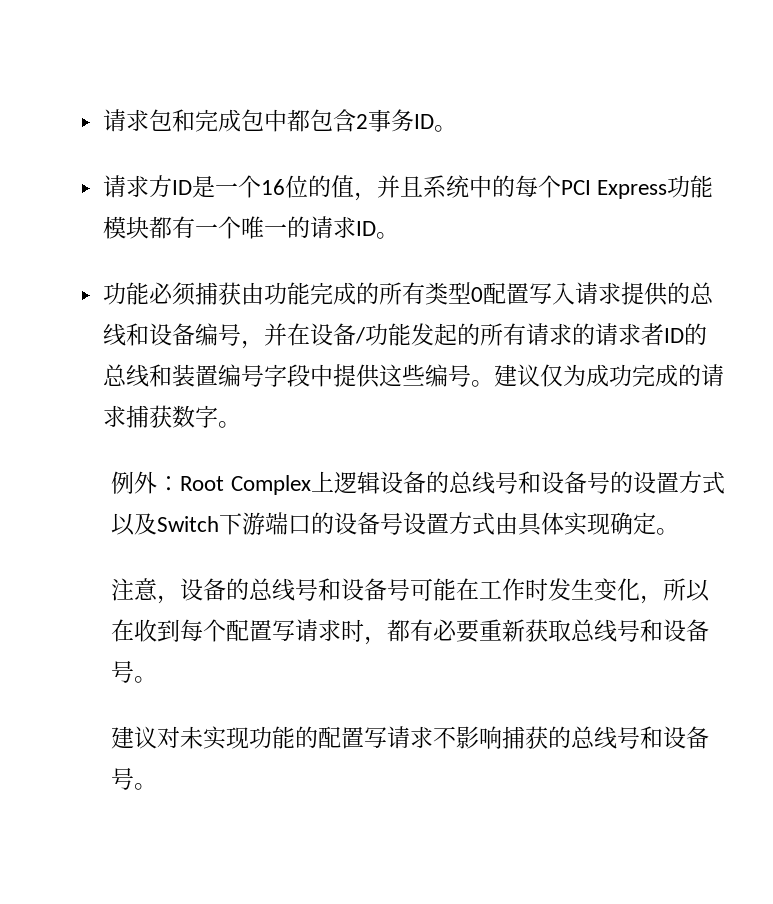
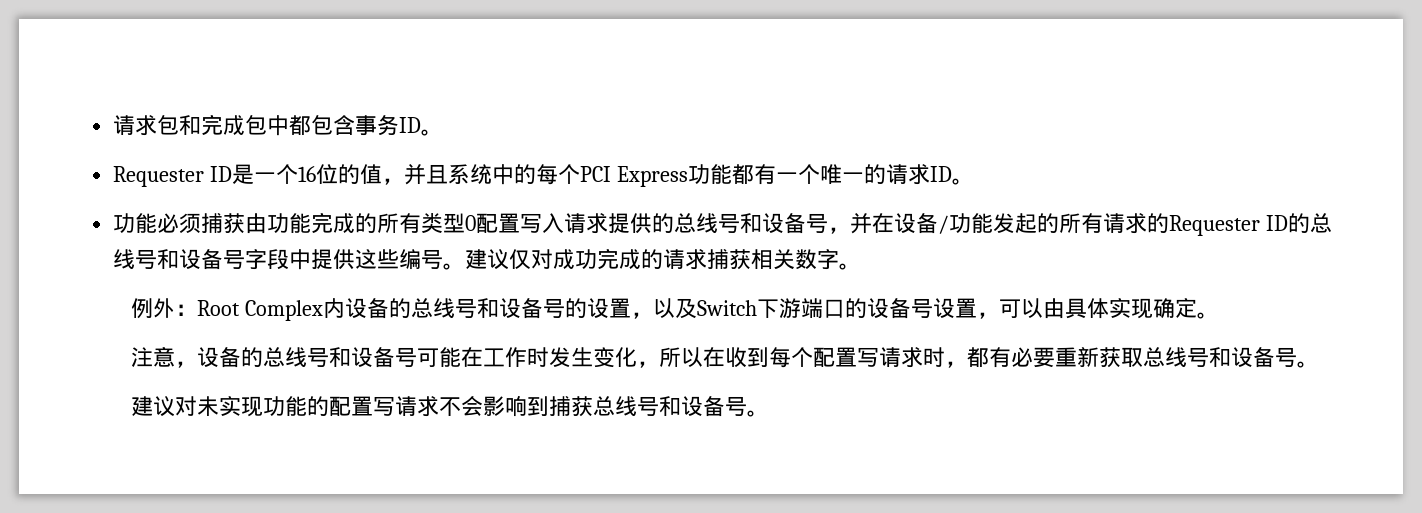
- 请求包和完成包中都包含2事务ID。
+ 请求包和完成包中都包含事务ID。
- 请求方ID是一个16位的值，并且系统中的每个PCI Express功能模块都有一个唯一的请求ID。
+ Requester ID是一个16位的值，并且系统中的每个PCI Express功能都有一个唯一的请求ID。
- 功能必须捕获由功能完成的所有类型0配置写入请求提供的总线和设备编号，并在设备/功能发起的所有请求的请求者ID的总线和装置编号字段中提供这些编号。
+ 功能必须捕获由功能完成的所有类型0配置写入请求提供的总线号和设备号，并在设备/功能发起的所有请求的Requester ID的总线号和设备号字段中提供这些编号。
- 建议仅为成功完成的请求捕获数字。
+ 建议仅对成功完成的请求捕获相关数字。
- 例外：Root Complex上逻辑设备的总线号和设备号的设置方式以及Switch下游端口的设备号设置方式由具体实现确定。
+ 例外：Root Complex内设备的总线号和设备号的设置，以及Switch下游端口的设备号设置，可以由具体实现确定。
- 建议对未实现功能的配置写请求不影响捕获的总线号和设备号。
+ 建议对未实现功能的配置写请求不会影响到捕获总线号和设备号。

